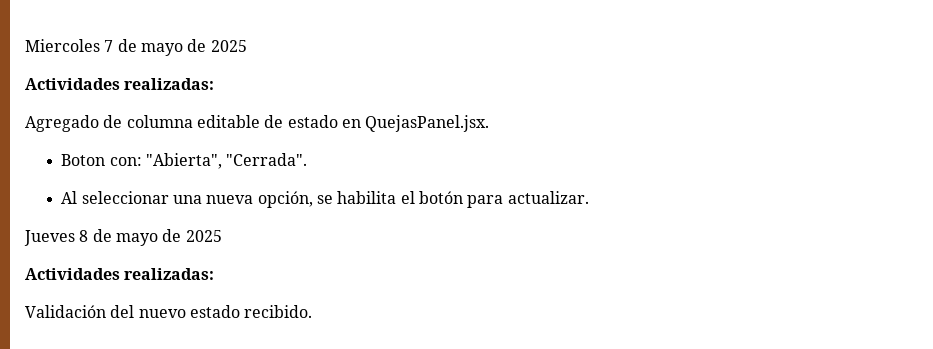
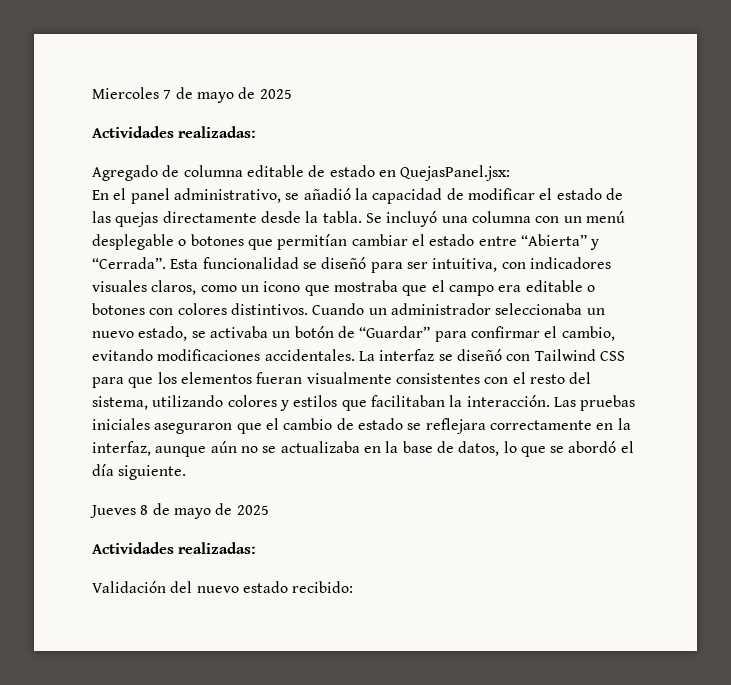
- Agregado de columna editable de estado en QuejasPanel.jsx.
- Boton con: "Abierta", "Cerrada".
- Al seleccionar una nueva opción, se habilita el botón para actualizar.
+ Agregado de columna editable de estado en QuejasPanel.jsx:
+ En el panel administrativo, se añadió la capacidad de modificar el estado de las quejas directamente desde la tabla. Se incluyó una columna con un menú desplegable o botones que permitían cambiar el estado entre “Abierta” y “Cerrada”. Esta funcionalidad se diseñó para ser intuitiva, con indicadores visuales claros, como un icono que mostraba que el campo era editable o botones con colores distintivos. Cuando un administrador seleccionaba un nuevo estado, se activaba un botón de “Guardar” para confirmar el cambio, evitando modificaciones accidentales. La interfaz se diseñó con Tailwind CSS para que los elementos fueran visualmente consistentes con el resto del sistema, utilizando colores y estilos que facilitaban la interacción. Las pruebas iniciales aseguraron que el cambio de estado se reflejara correctamente en la interfaz, aunque aún no se actualizaba en la base de datos, lo que se abordó el día siguiente.
- Validación del nuevo estado recibido.
+ Validación del nuevo estado recibido:

